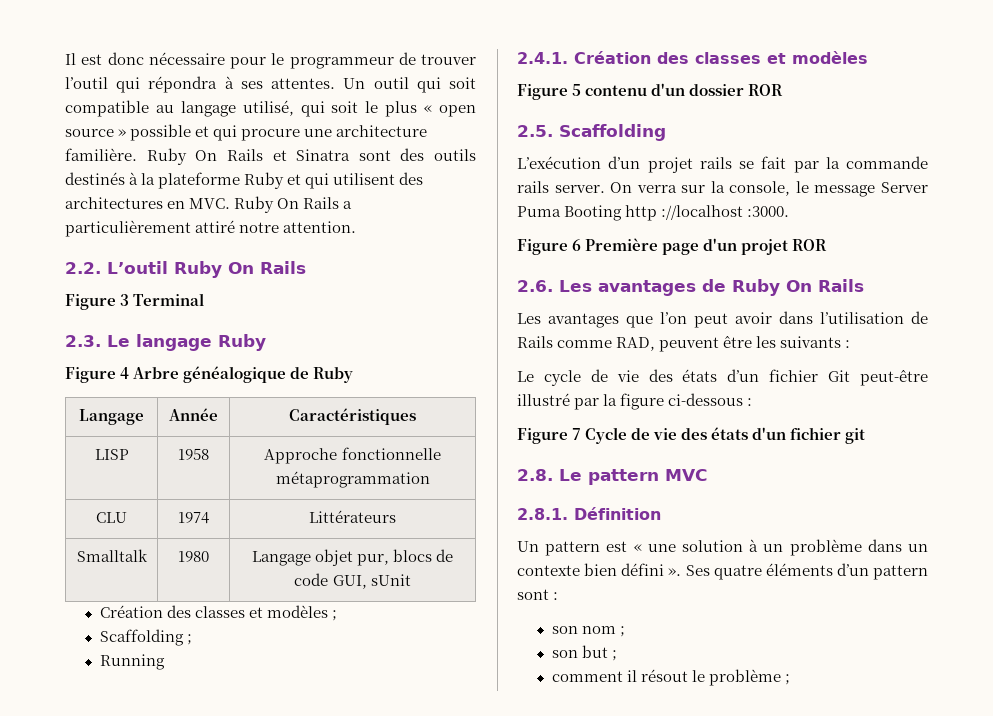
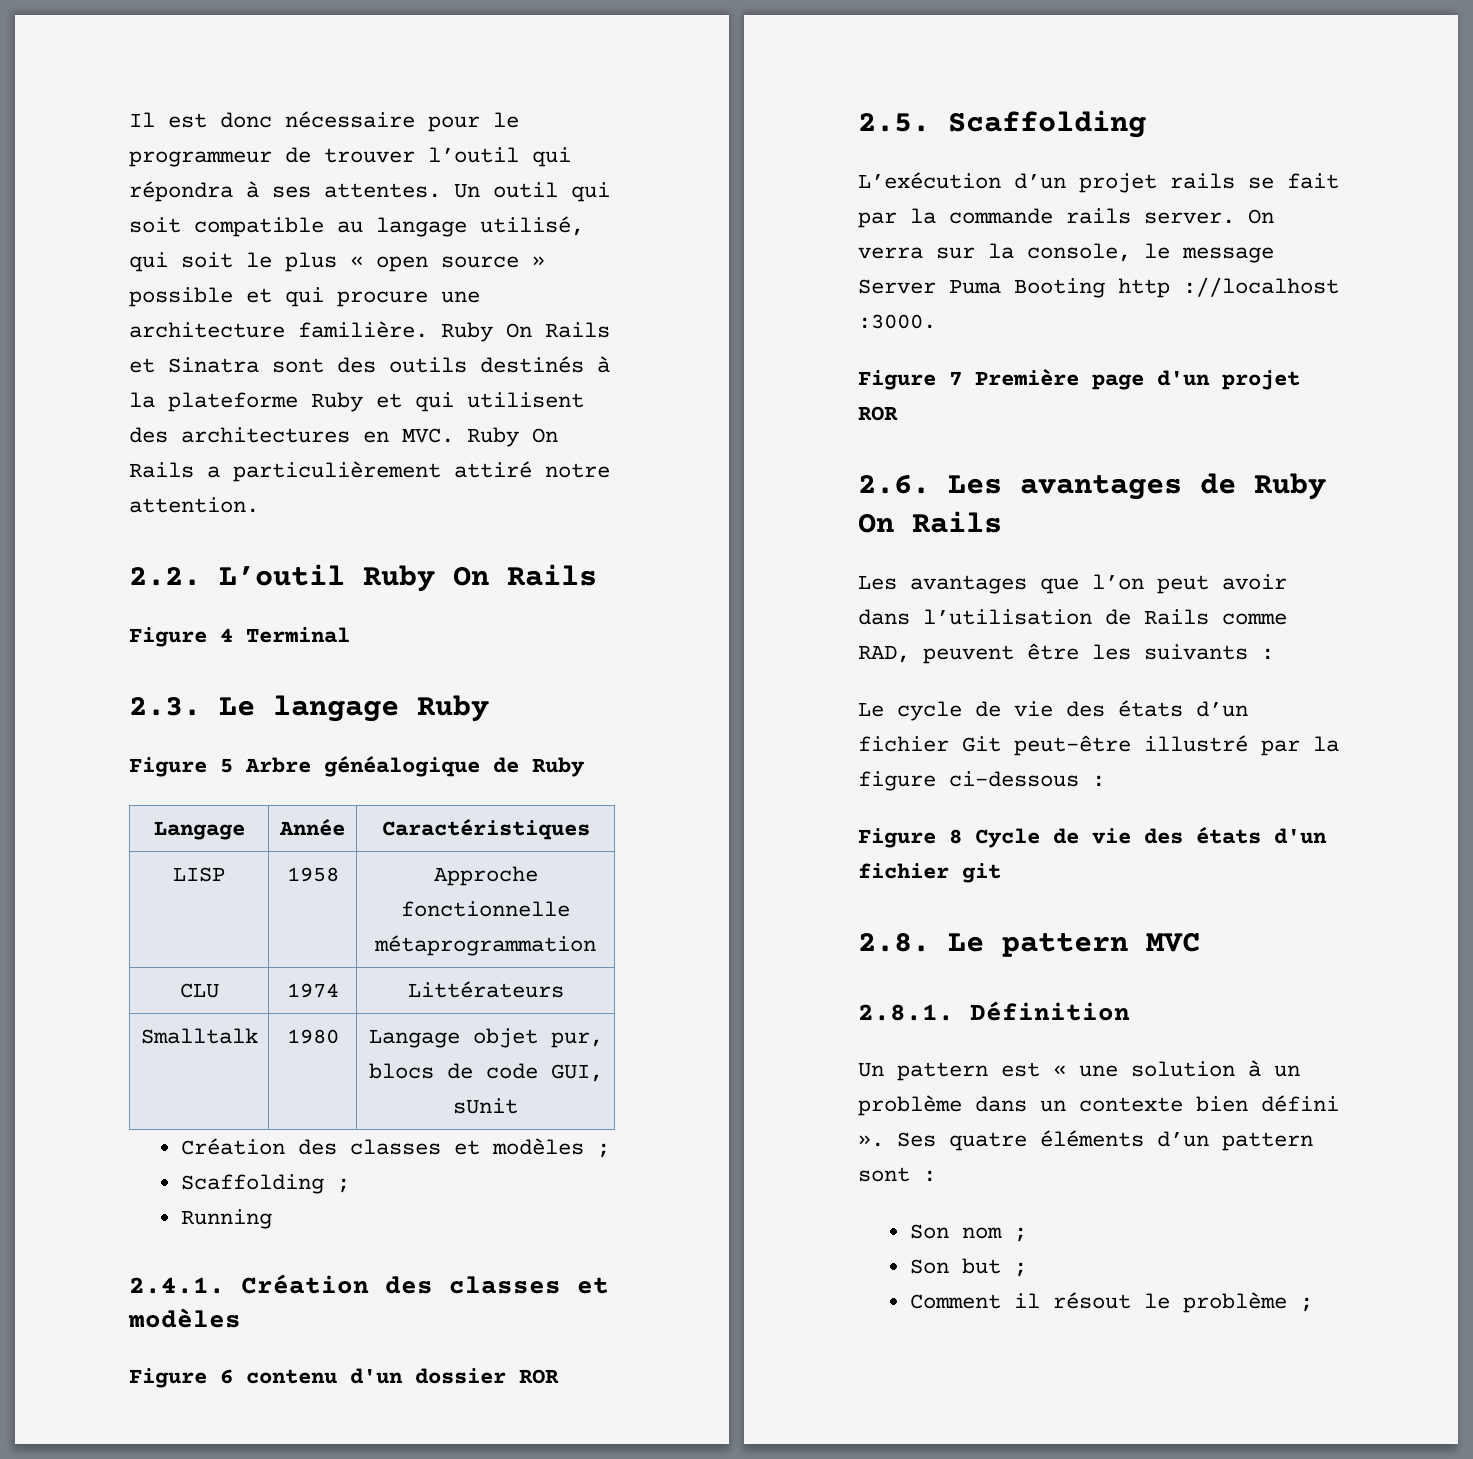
- Figure 3 Terminal
+ Figure 4 Terminal
- Figure 4 Arbre généalogique de Ruby
+ Figure 5 Arbre généalogique de Ruby
- Figure 5 contenu d'un dossier ROR
+ Figure 6 contenu d'un dossier ROR
- Figure 6 Première page d'un projet ROR
+ Figure 7 Première page d'un projet ROR
- Figure 7 Cycle de vie des états d'un fichier git
+ Figure 8 Cycle de vie des états d'un fichier git
- son nom ;
+ Son nom ;
- son but ;
+ Son but ;
- comment il résout le problème ;
+ Comment il résout le problème ;

